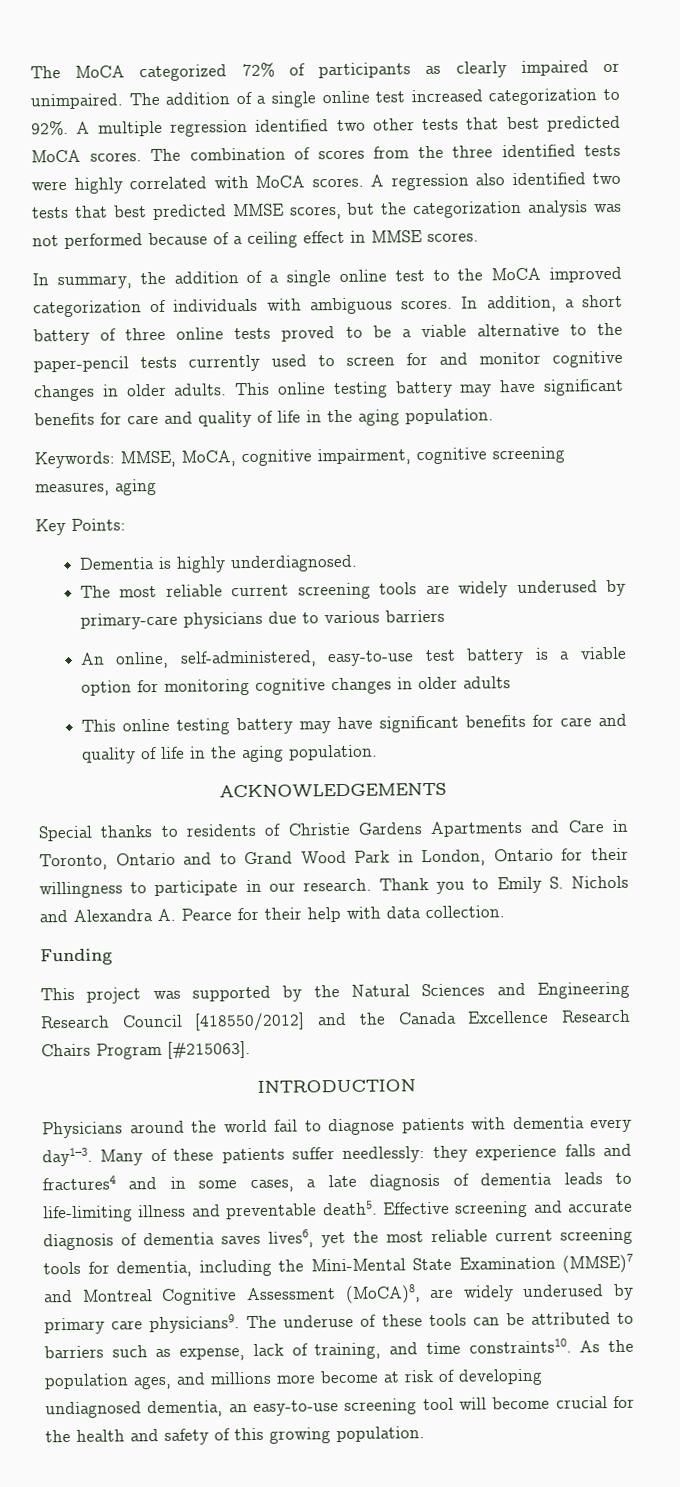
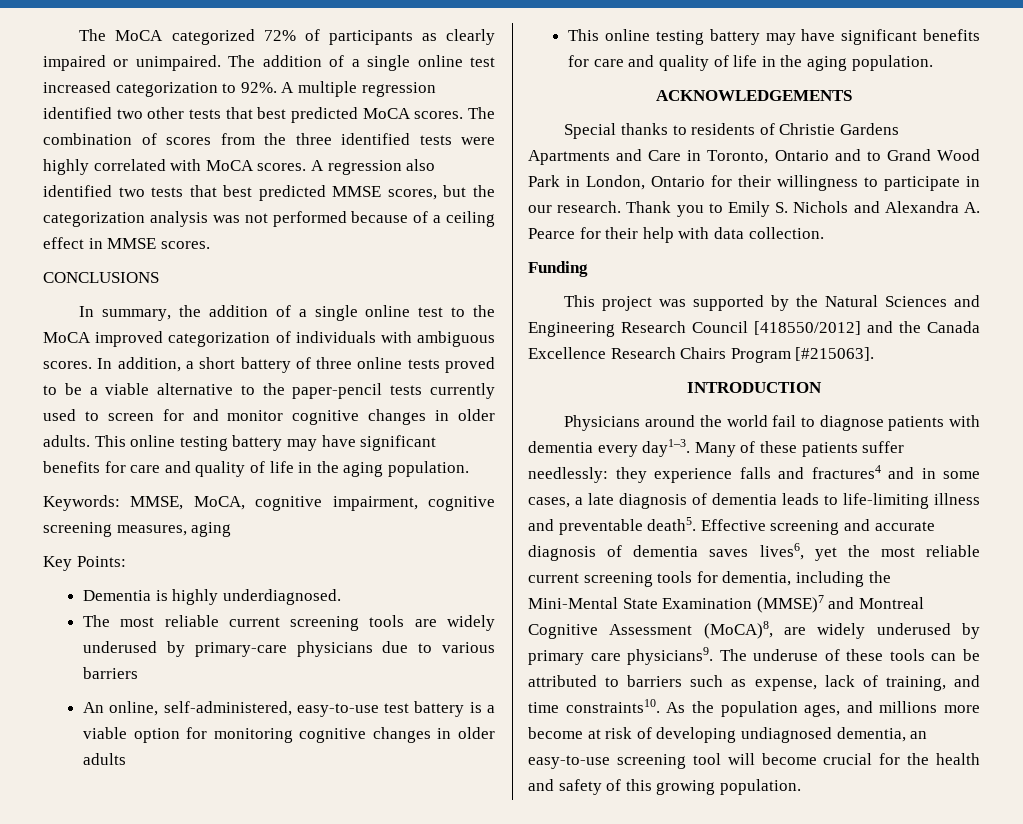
+ CONCLUSIONS

